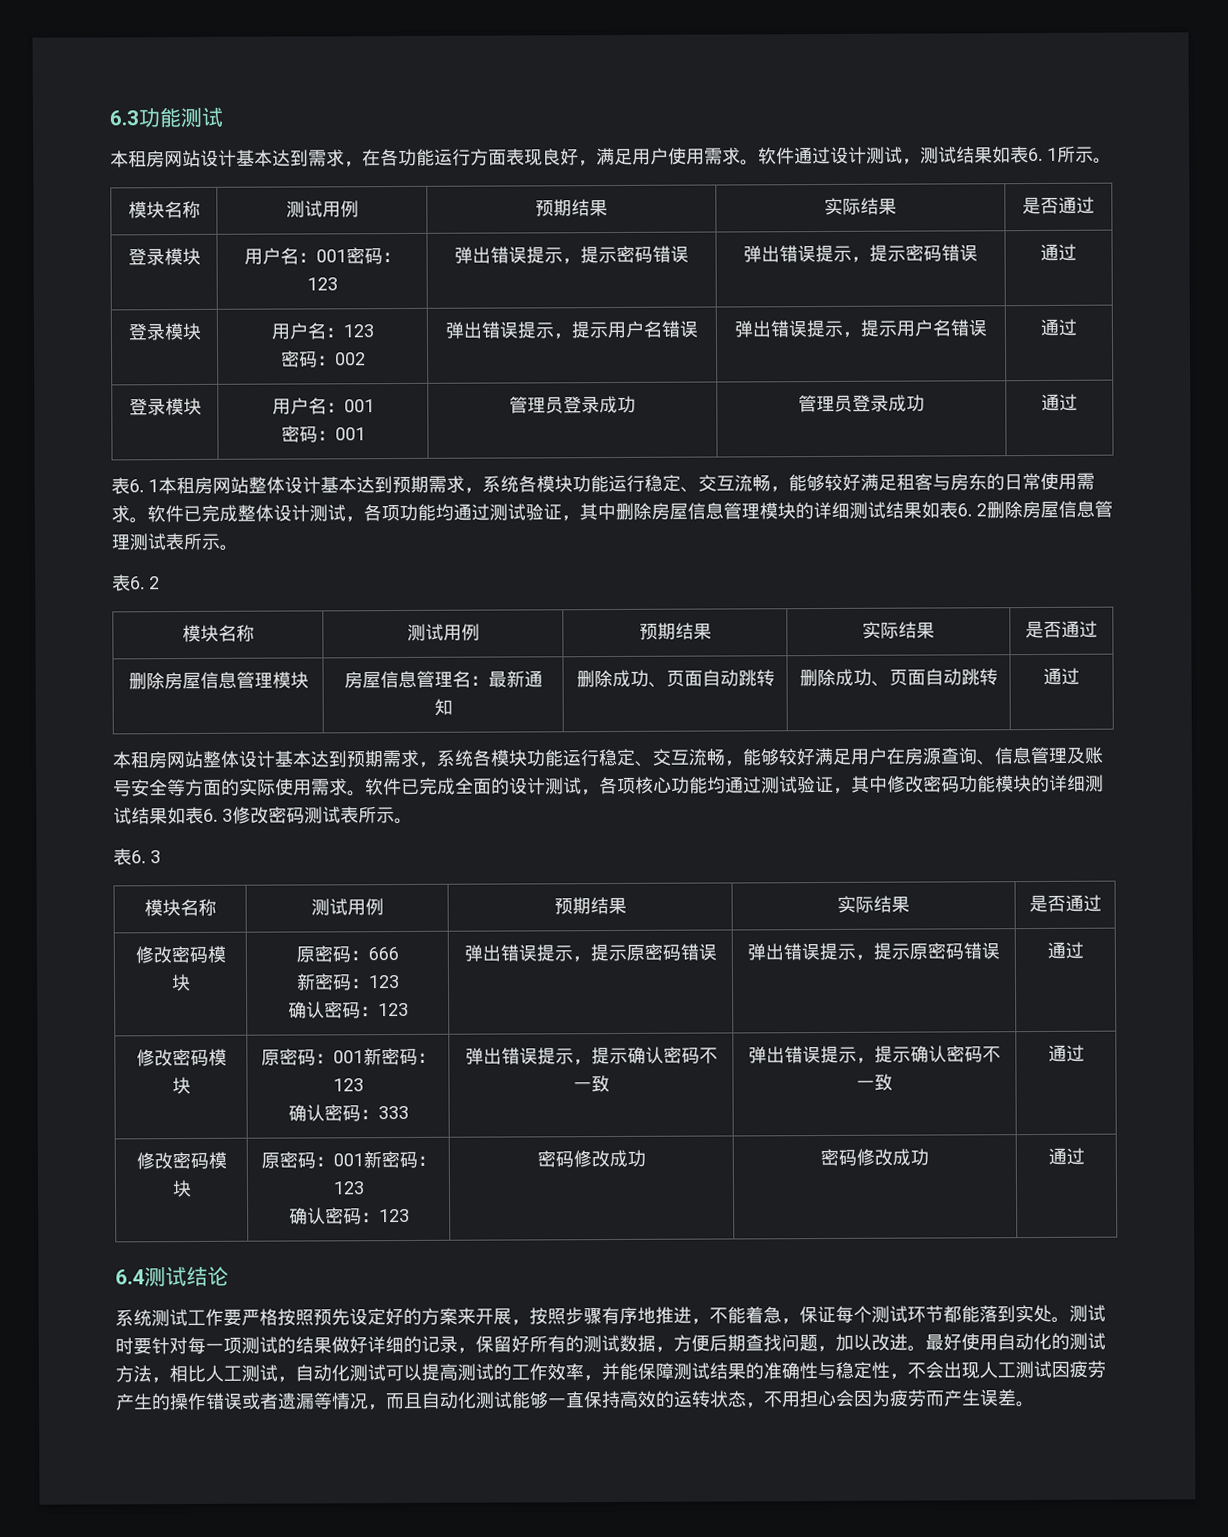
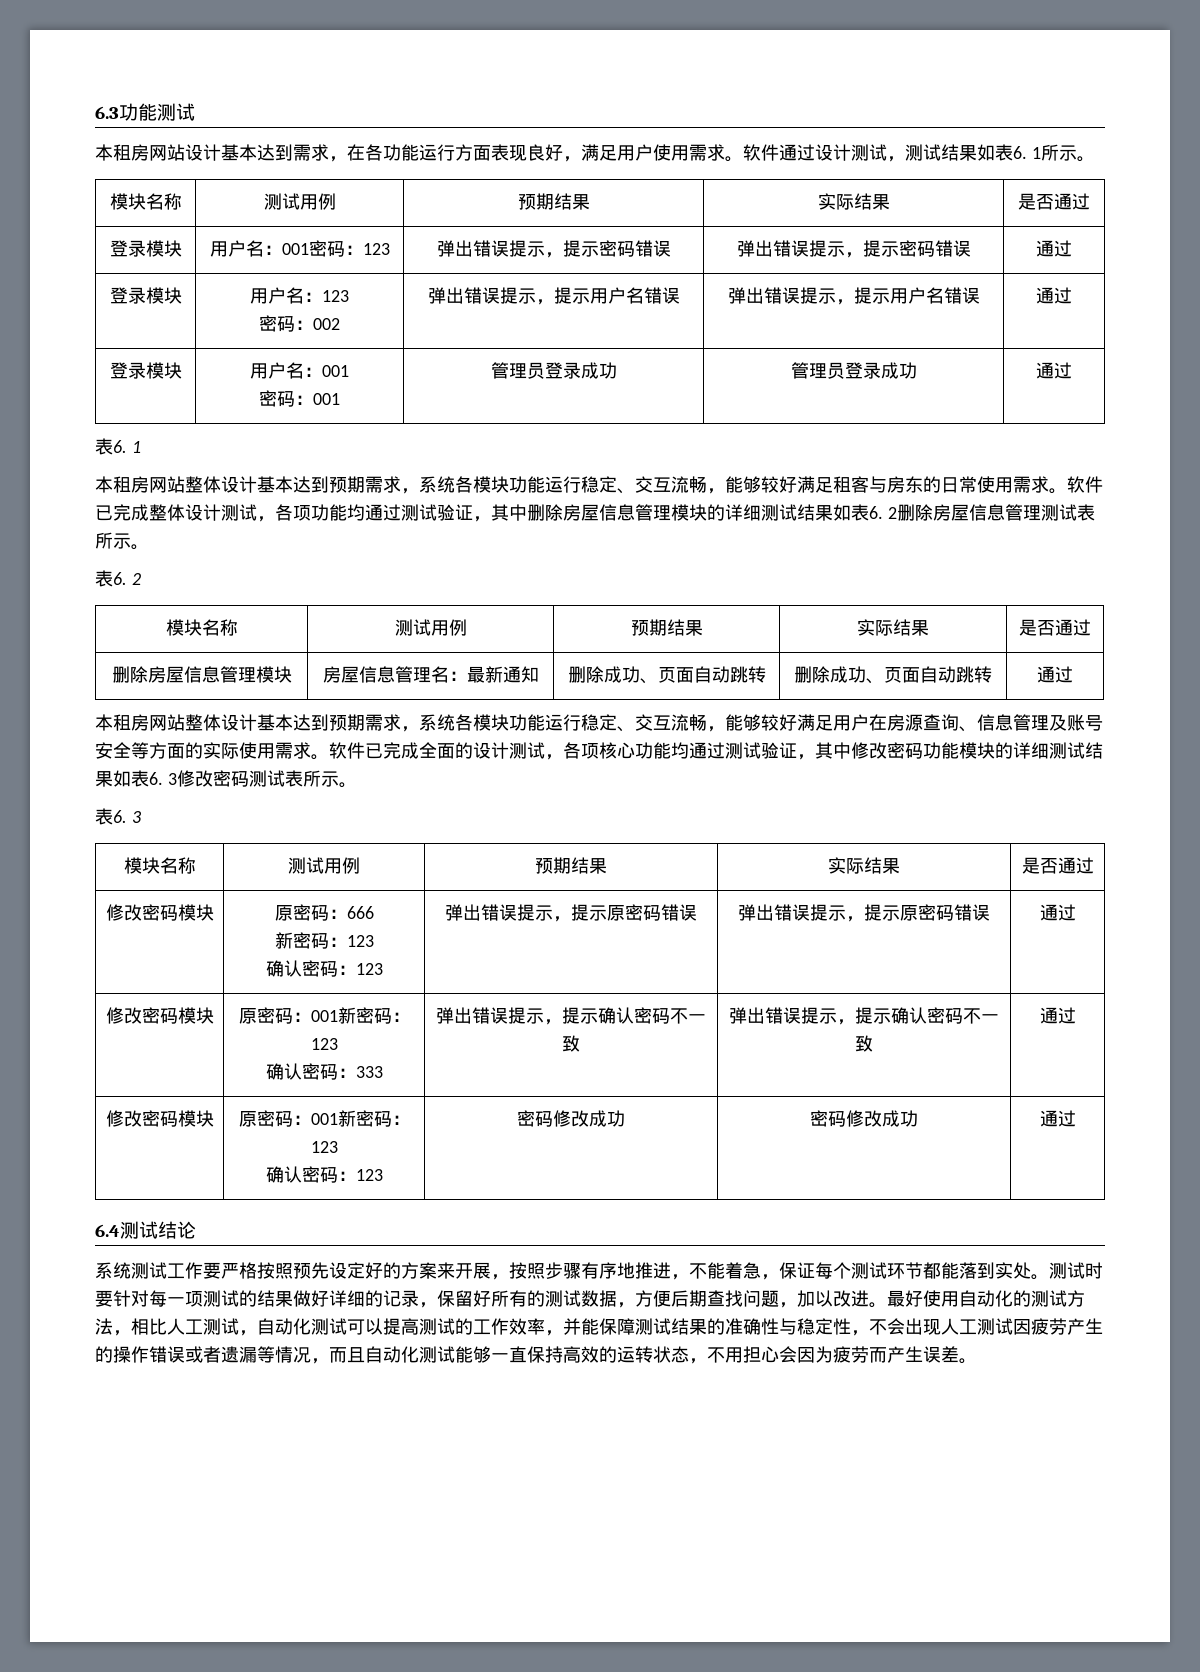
  登录模块 | 用户名：123
  密码：002 | 弹出错误提示，提示用户名错误 | 弹出错误提示，提示用户名错误 | 通过
  登录模块 | 用户名：001
  密码：001 | 管理员登录成功 | 管理员登录成功 | 通过
- 表6. 1本租房网站整体设计基本达到预期需求，系统各模块功能运行稳定、交互流畅，能够较好满足租客与房东的日常使用需求。
+ 表6. 1
+ 本租房网站整体设计基本达到预期需求，系统各模块功能运行稳定、交互流畅，能够较好满足租客与房东的日常使用需求。

